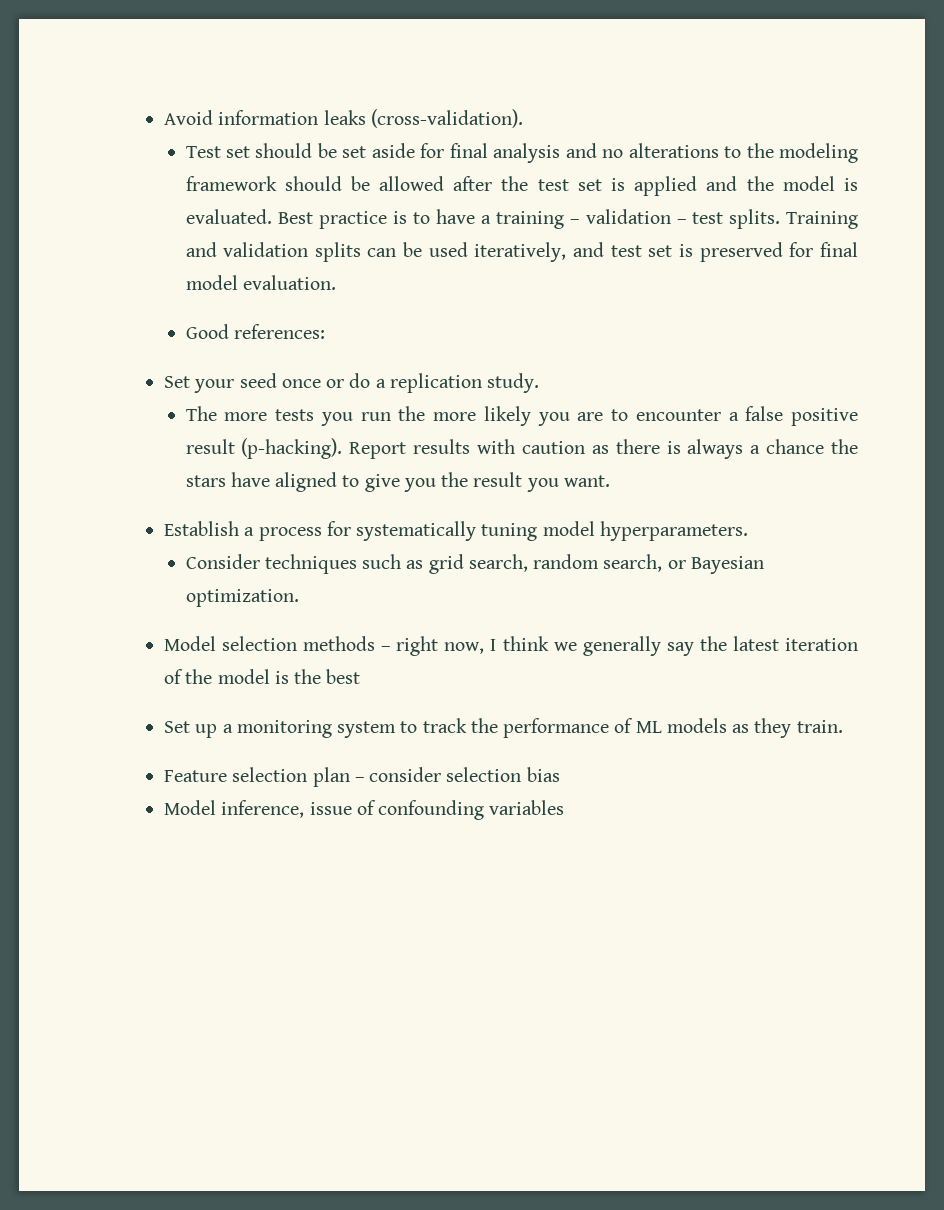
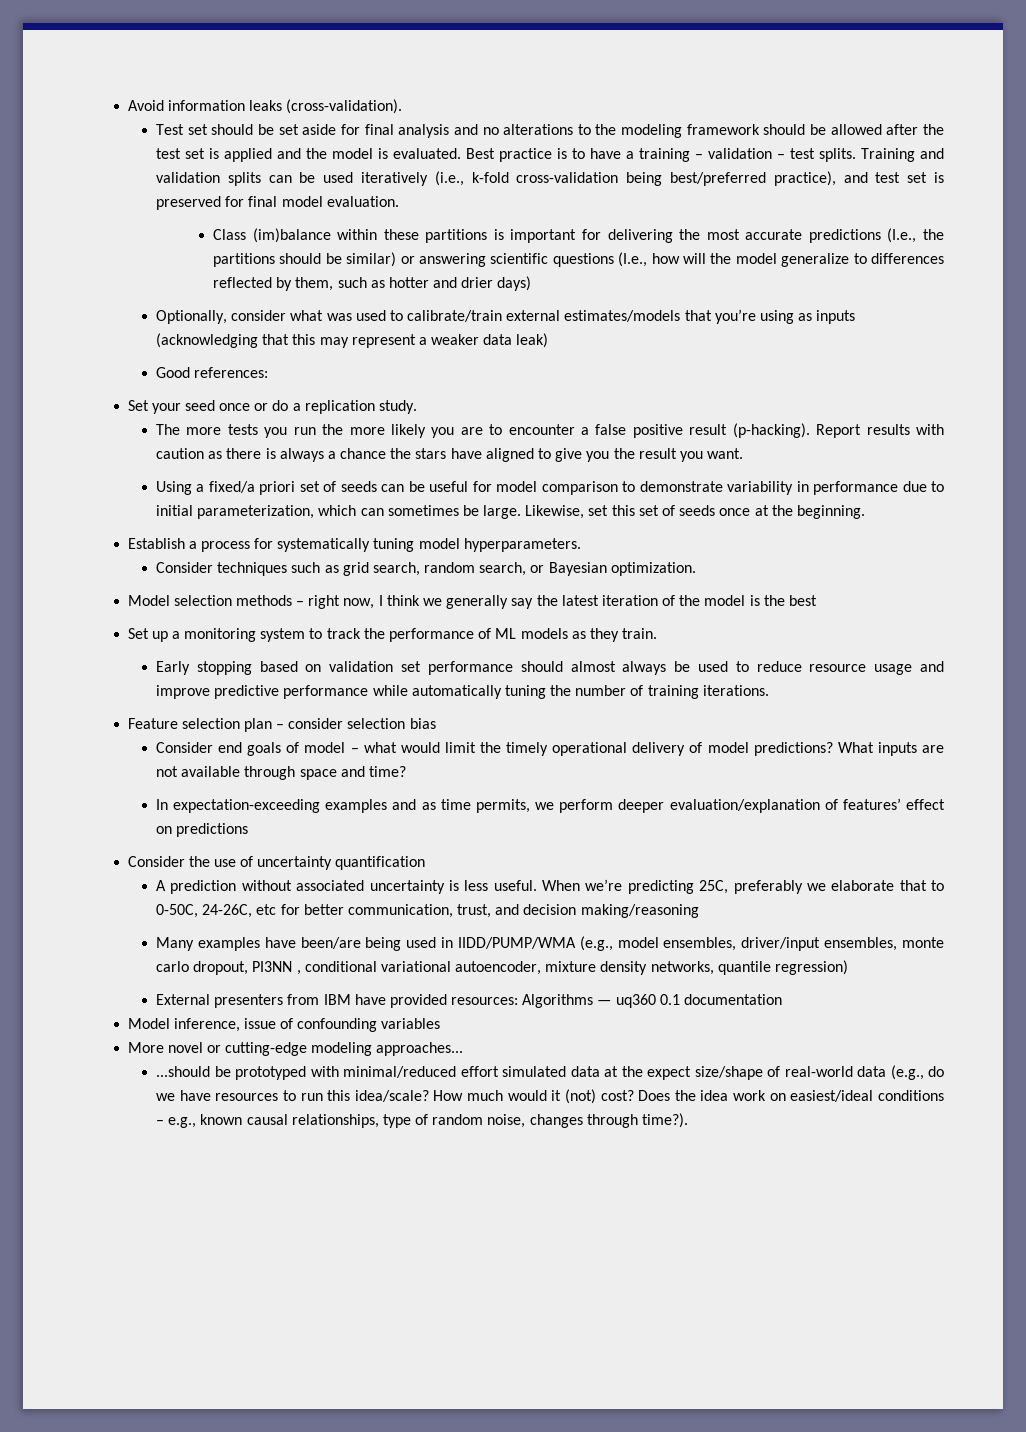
- Training and validation splits can be used iteratively, and test set is preserved for final model evaluation.
+ Training and validation splits can be used iteratively (i.e., k-fold cross-validation being best/preferred practice), and test set is preserved for final model evaluation.
+ Class (im)balance within these partitions is important for delivering the most accurate predictions (I.e., the partitions should be similar) or answering scientific questions (I.e., how will the model generalize to differences reflected by them, such as hotter and drier days)
+ Optionally, consider what was used to calibrate/train external estimates/models that you’re using as inputs (acknowledging that this may represent a weaker data leak)
+ Using a fixed/a priori set of seeds can be useful for model comparison to demonstrate variability in performance due to initial parameterization, which can sometimes be large. Likewise, set this set of seeds once at the beginning.
+ Early stopping based on validation set performance should almost always be used to reduce resource usage and improve predictive performance while automatically tuning the number of training iterations.
+ Consider end goals of model – what would limit the timely operational delivery of model predictions? What inputs are not available through space and time?
+ In expectation-exceeding examples and as time permits, we perform deeper evaluation/explanation of features’ effect on predictions
+ Consider the use of uncertainty quantification
+ A prediction without associated uncertainty is less useful. When we’re predicting 25C, preferably we elaborate that to 0-50C, 24-26C, etc for better communication, trust, and decision making/reasoning
+ Many examples have been/are being used in IIDD/PUMP/WMA (e.g., model ensembles, driver/input ensembles, monte carlo dropout, PI3NN , conditional variational autoencoder, mixture density networks, quantile regression)
+ External presenters from IBM have provided resources: Algorithms — uq360 0.1 documentation
+ More novel or cutting-edge modeling approaches...
+ ...should be prototyped with minimal/reduced effort simulated data at the expect size/shape of real-world data (e.g., do we have resources to run this idea/scale? How much would it (not) cost? Does the idea work on easiest/ideal conditions – e.g., known causal relationships, type of random noise, changes through time?).

